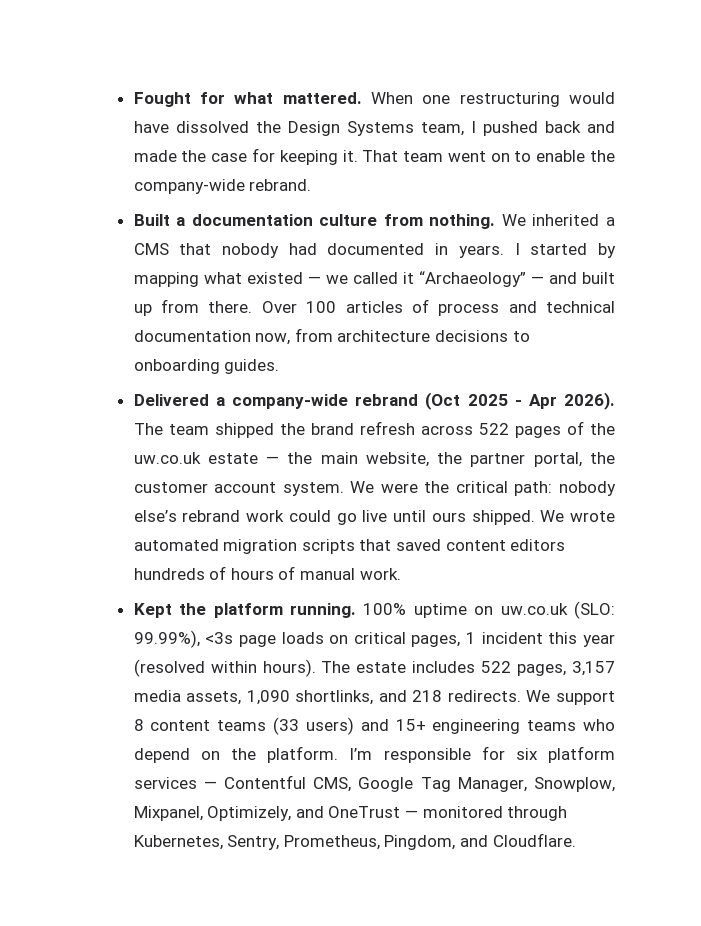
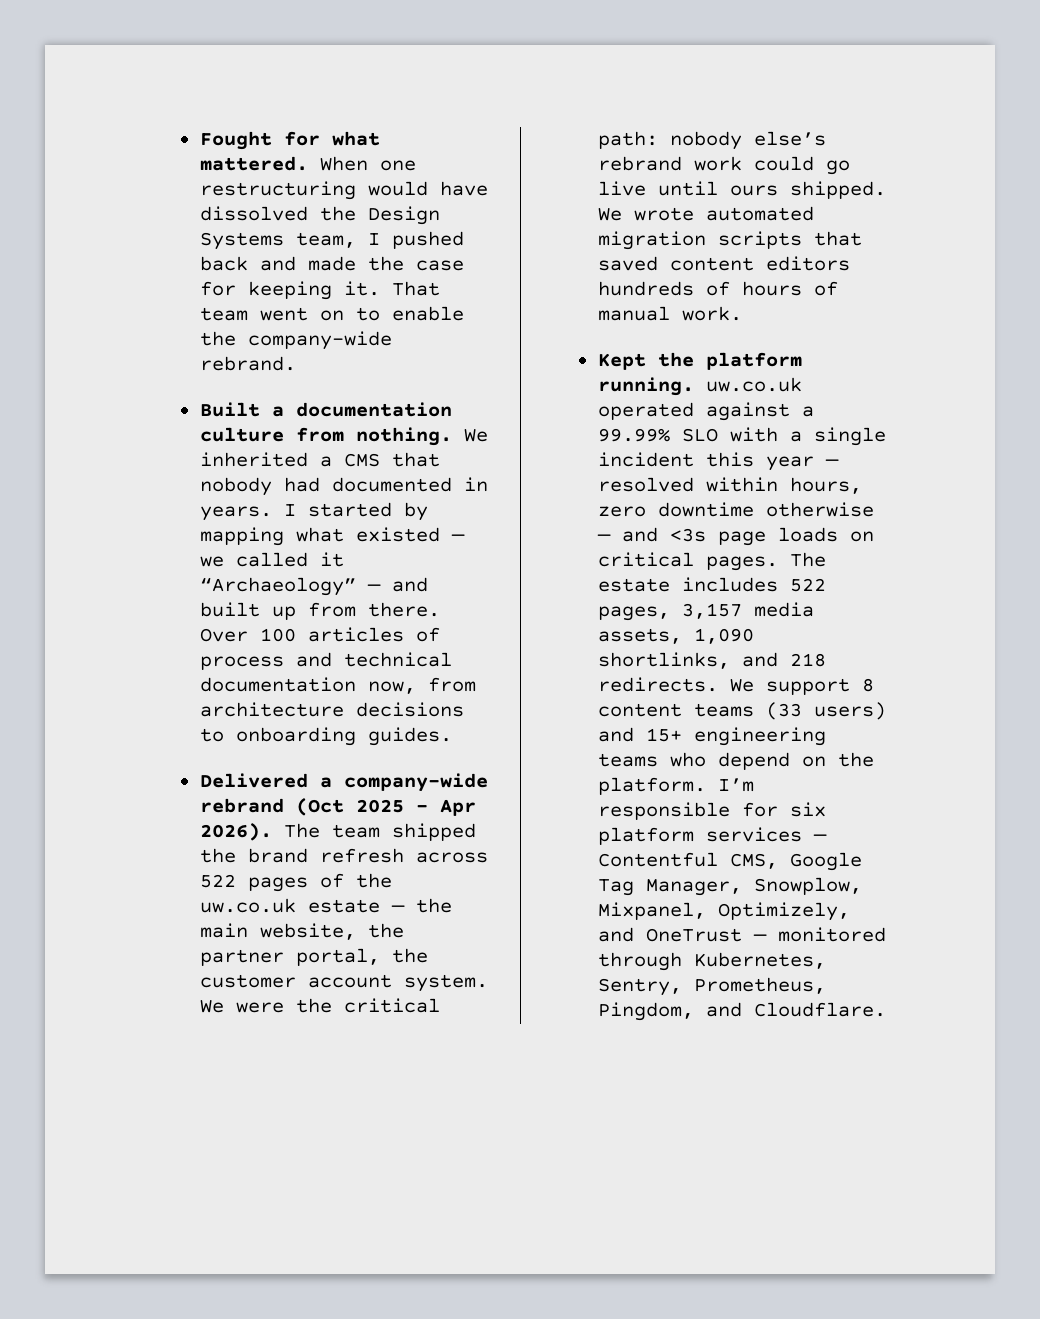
- Kept the platform running. 100% uptime on uw.co.uk (SLO: 99.99%), <3s page loads on critical pages, 1 incident this year (resolved within hours).
+ Kept the platform running. uw.co.uk operated against a 99.99% SLO with a single incident this year — resolved within hours, zero downtime otherwise — and <3s page loads on critical pages.

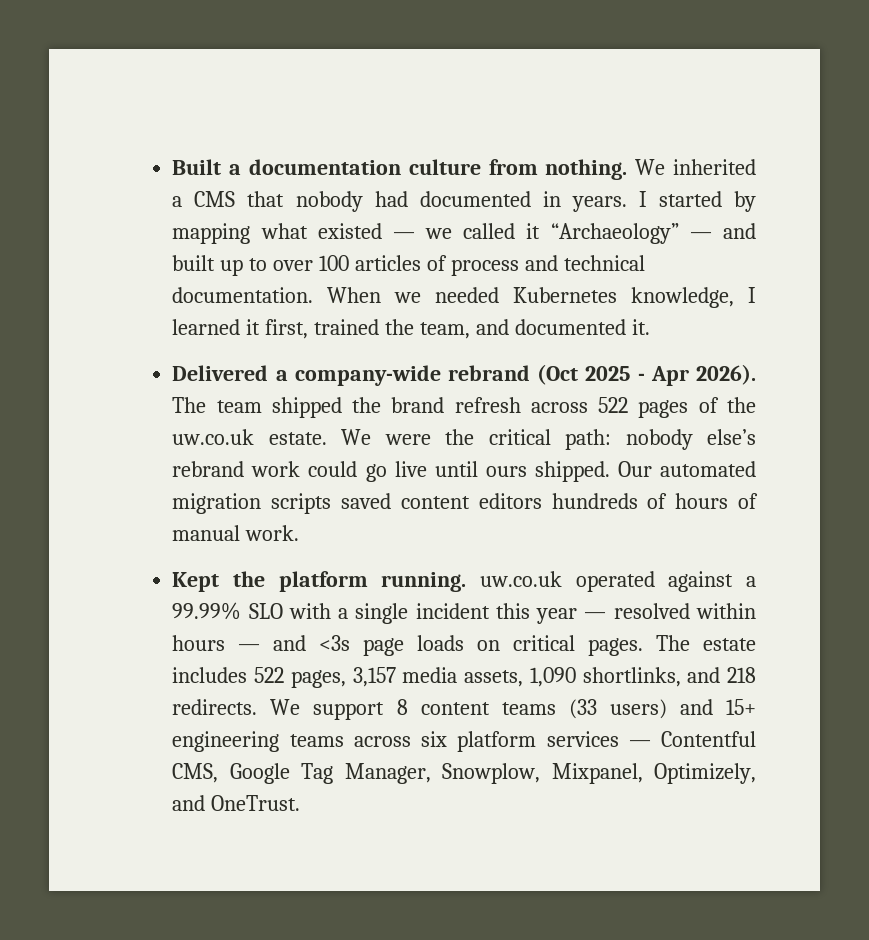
- Fought for what mattered. When one restructuring would have dissolved the Design Systems team, I pushed back and made the case for keeping it. That team went on to enable the company-wide rebrand.
- I started by mapping what existed — we called it “Archaeology” — and built up from there. Over 100 articles of process and technical documentation now, from architecture decisions to onboarding guides.
+ I started by mapping what existed — we called it “Archaeology” — and built up to over 100 articles of process and technical documentation. When we needed Kubernetes knowledge, I learned it first, trained the team, and documented it.
- The team shipped the brand refresh across 522 pages of the uw.co.uk estate — the main website, the partner portal, the customer account system.
+ The team shipped the brand refresh across 522 pages of the uw.co.uk estate.
- We wrote automated migration scripts that saved content editors hundreds of hours of manual work.
+ Our automated migration scripts saved content editors hundreds of hours of manual work.
- Kept the platform running. uw.co.uk operated against a 99.99% SLO with a single incident this year — resolved within hours, zero downtime otherwise — and <3s page loads on critical pages.
+ Kept the platform running. uw.co.uk operated against a 99.99% SLO with a single incident this year — resolved within hours — and <3s page loads on critical pages.
- We support 8 content teams (33 users) and 15+ engineering teams who depend on the platform. I’m responsible for six platform services — Contentful CMS, Google Tag Manager, Snowplow, Mixpanel, Optimizely, and OneTrust — monitored through Kubernetes, Sentry, Prometheus, Pingdom, and Cloudflare.
+ We support 8 content teams (33 users) and 15+ engineering teams across six platform services — Contentful CMS, Google Tag Manager, Snowplow, Mixpanel, Optimizely, and OneTrust.

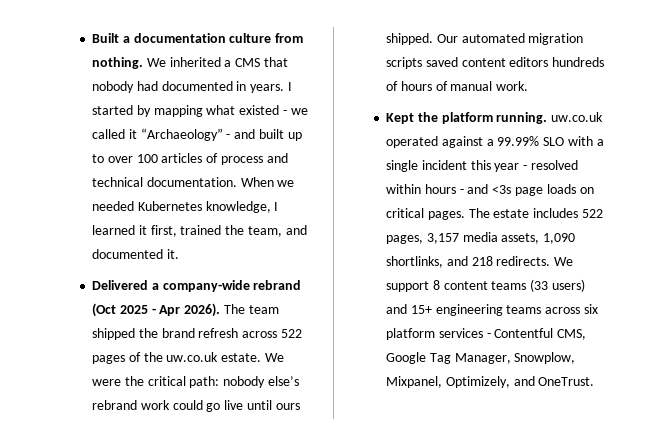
- I started by mapping what existed — we called it “Archaeology” — and built up to over 100 articles of process and technical documentation.
+ I started by mapping what existed - we called it “Archaeology” - and built up to over 100 articles of process and technical documentation.
- Kept the platform running. uw.co.uk operated against a 99.99% SLO with a single incident this year — resolved within hours — and <3s page loads on critical pages.
+ Kept the platform running. uw.co.uk operated against a 99.99% SLO with a single incident this year - resolved within hours - and <3s page loads on critical pages.
- We support 8 content teams (33 users) and 15+ engineering teams across six platform services — Contentful CMS, Google Tag Manager, Snowplow, Mixpanel, Optimizely, and OneTrust.
+ We support 8 content teams (33 users) and 15+ engineering teams across six platform services - Contentful CMS, Google Tag Manager, Snowplow, Mixpanel, Optimizely, and OneTrust.

